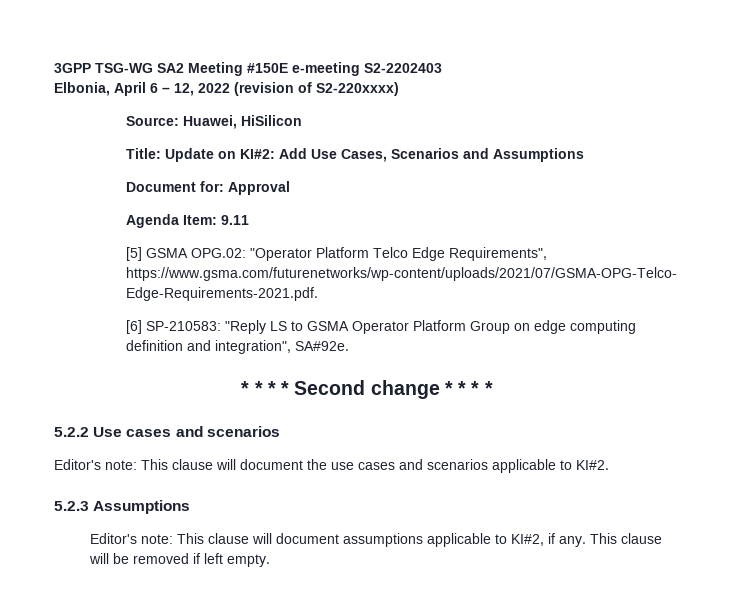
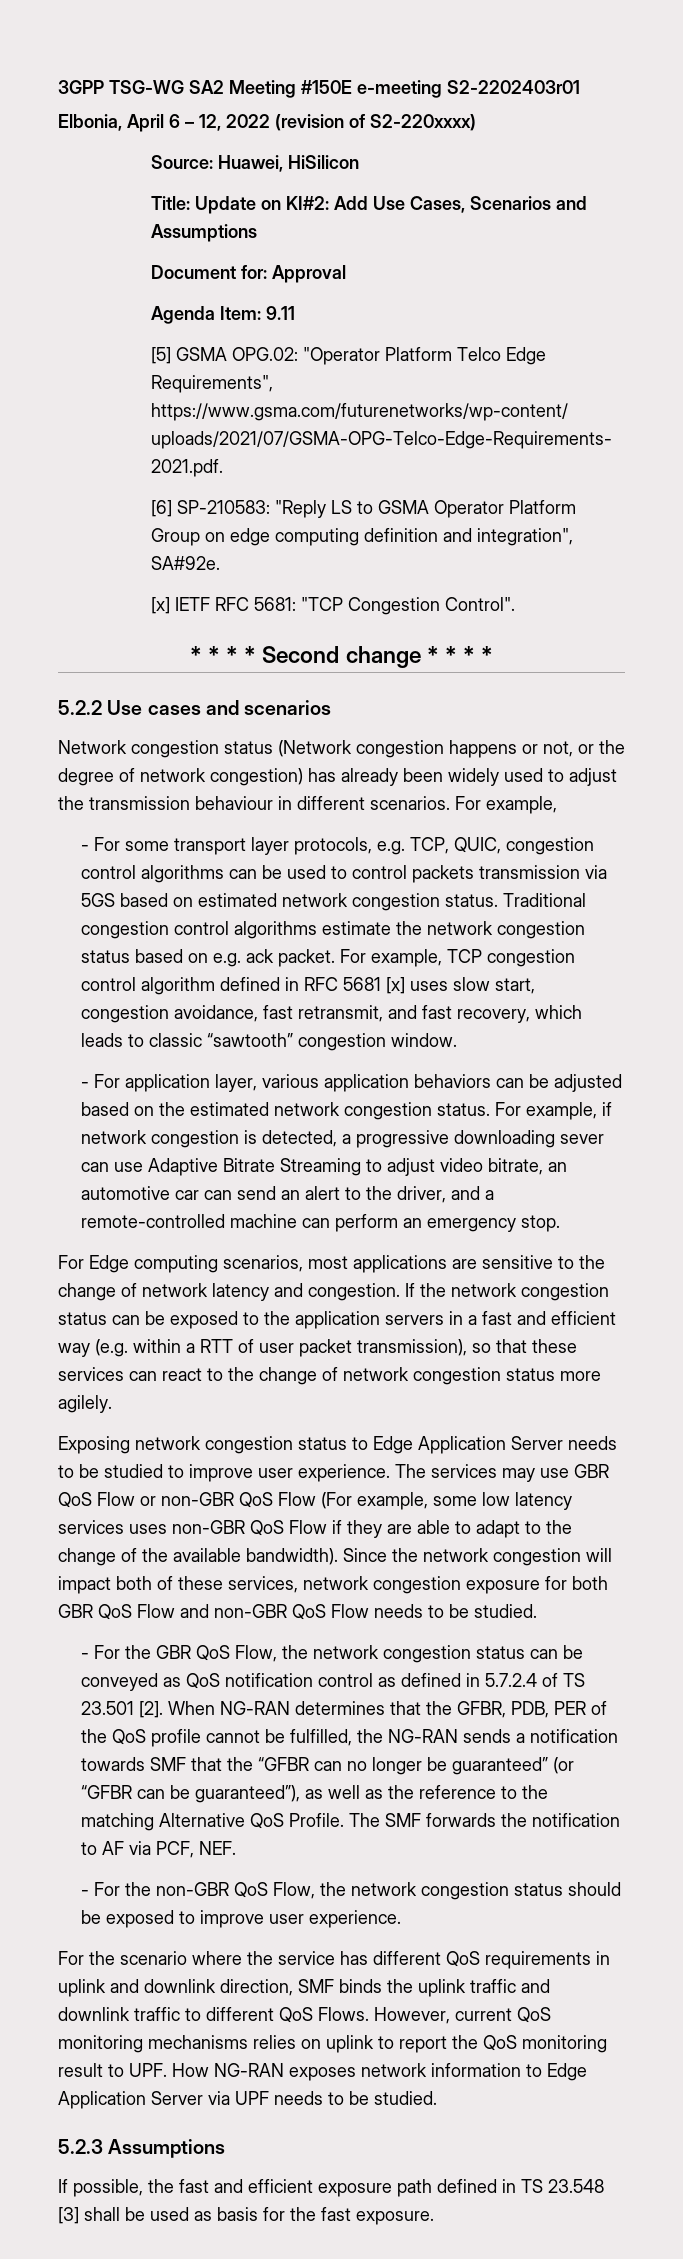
- 3GPP TSG-WG SA2 Meeting #150E e-meeting S2-2202403
+ 3GPP TSG-WG SA2 Meeting #150E e-meeting S2-2202403r01
+ [x] IETF RFC 5681: "TCP Congestion Control".
- Editor's note: This clause will document the use cases and scenarios applicable to KI#2.
+ Network congestion status (Network congestion happens or not, or the degree of network congestion) has already been widely used to adjust the transmission behaviour in different scenarios. For example,
+ - For some transport layer protocols, e.g. TCP, QUIC, congestion control algorithms can be used to control packets transmission via 5GS based on estimated network congestion status. Traditional congestion control algorithms estimate the network congestion status based on e.g. ack packet. For example, TCP congestion control algorithm defined in RFC 5681 [x] uses slow start, congestion avoidance, fast retransmit, and fast recovery, which leads to classic “sawtooth” congestion window.
+ - For application layer, various application behaviors can be adjusted based on the estimated network congestion status. For example, if network congestion is detected, a progressive downloading sever can use Adaptive Bitrate Streaming to adjust video bitrate, an automotive car can send an alert to the driver, and a remote-controlled machine can perform an emergency stop.
+ For Edge computing scenarios, most applications are sensitive to the change of network latency and congestion. If the network congestion status can be exposed to the application servers in a fast and efficient way (e.g. within a RTT of user packet transmission), so that these services can react to the change of network congestion status more agilely.
+ Exposing network congestion status to Edge Application Server needs to be studied to improve user experience. The services may use GBR QoS Flow or non-GBR QoS Flow (For example, some low latency services uses non-GBR QoS Flow if they are able to adapt to the change of the available bandwidth). Since the network congestion will impact both of these services, network congestion exposure for both GBR QoS Flow and non-GBR QoS Flow needs to be studied.
+ - For the GBR QoS Flow, the network congestion status can be conveyed as QoS notification control as defined in 5.7.2.4 of TS 23.501 [2]. When NG-RAN determines that the GFBR, PDB, PER of the QoS profile cannot be fulfilled, the NG-RAN sends a notification towards SMF that the “GFBR can no longer be guaranteed” (or “GFBR can be guaranteed”), as well as the reference to the matching Alternative QoS Profile. The SMF forwards the notification to AF via PCF, NEF.
+ - For the non-GBR QoS Flow, the network congestion status should be exposed to improve user experience.
+ For the scenario where the service has different QoS requirements in uplink and downlink direction, SMF binds the uplink traffic and downlink traffic to different QoS Flows. However, current QoS monitoring mechanisms relies on uplink to report the QoS monitoring result to UPF. How NG-RAN exposes network information to Edge Application Server via UPF needs to be studied.
  5.2.3 Assumptions
- Editor's note: This clause will document assumptions applicable to KI#2, if any. This clause will be removed if left empty.
+ If possible, the fast and efficient exposure path defined in TS 23.548 [3] shall be used as basis for the fast exposure.

